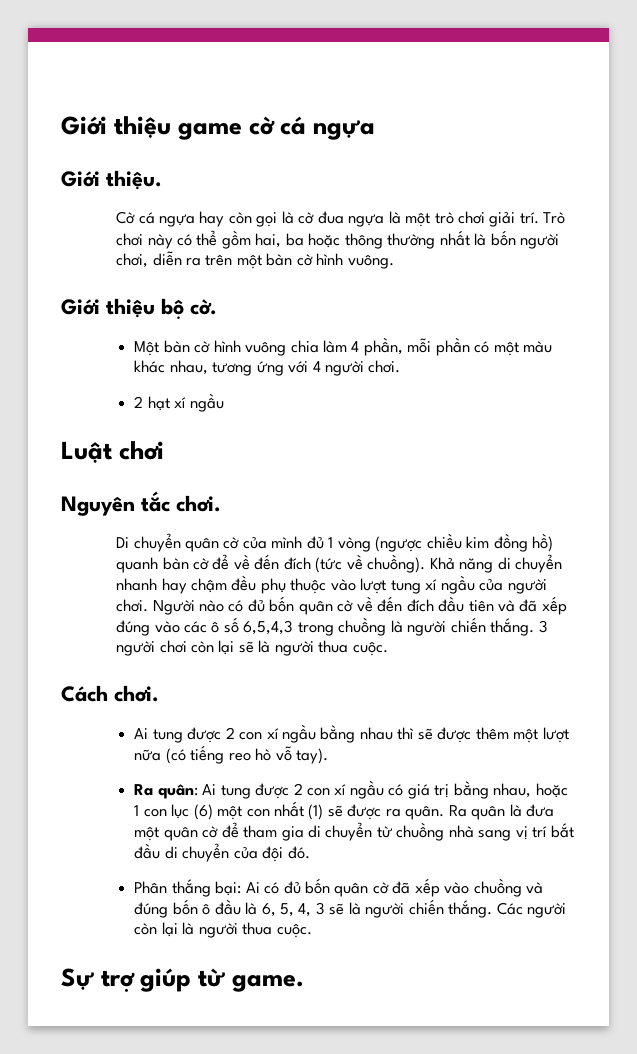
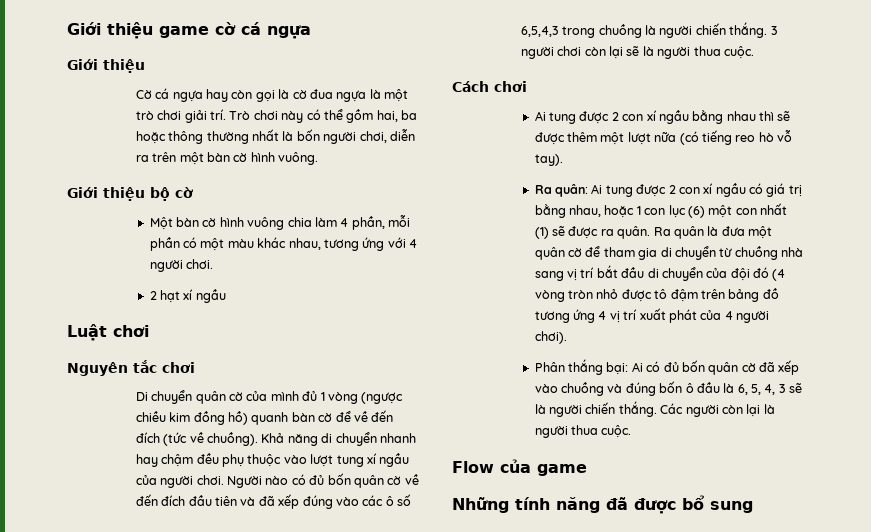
  Giới thiệu game cờ cá ngựa
- Giới thiệu.
+ Giới thiệu
- Giới thiệu bộ cờ.
+ Giới thiệu bộ cờ
- Nguyên tắc chơi.
+ Nguyên tắc chơi
- Cách chơi.
+ Cách chơi
- Ra quân là đưa một quân cờ để tham gia di chuyển từ chuồng nhà sang vị trí bắt đầu di chuyển của đội đó.
+ Ra quân là đưa một quân cờ để tham gia di chuyển từ chuồng nhà sang vị trí bắt đầu di chuyển của đội đó (4 vòng tròn nhỏ được tô đậm trên bảng đồ tương ứng 4 vị trí xuất phát của 4 người chơi).
- Sự trợ giúp từ game.
+ Flow của game
+ Những tính năng đã được bổ sung

